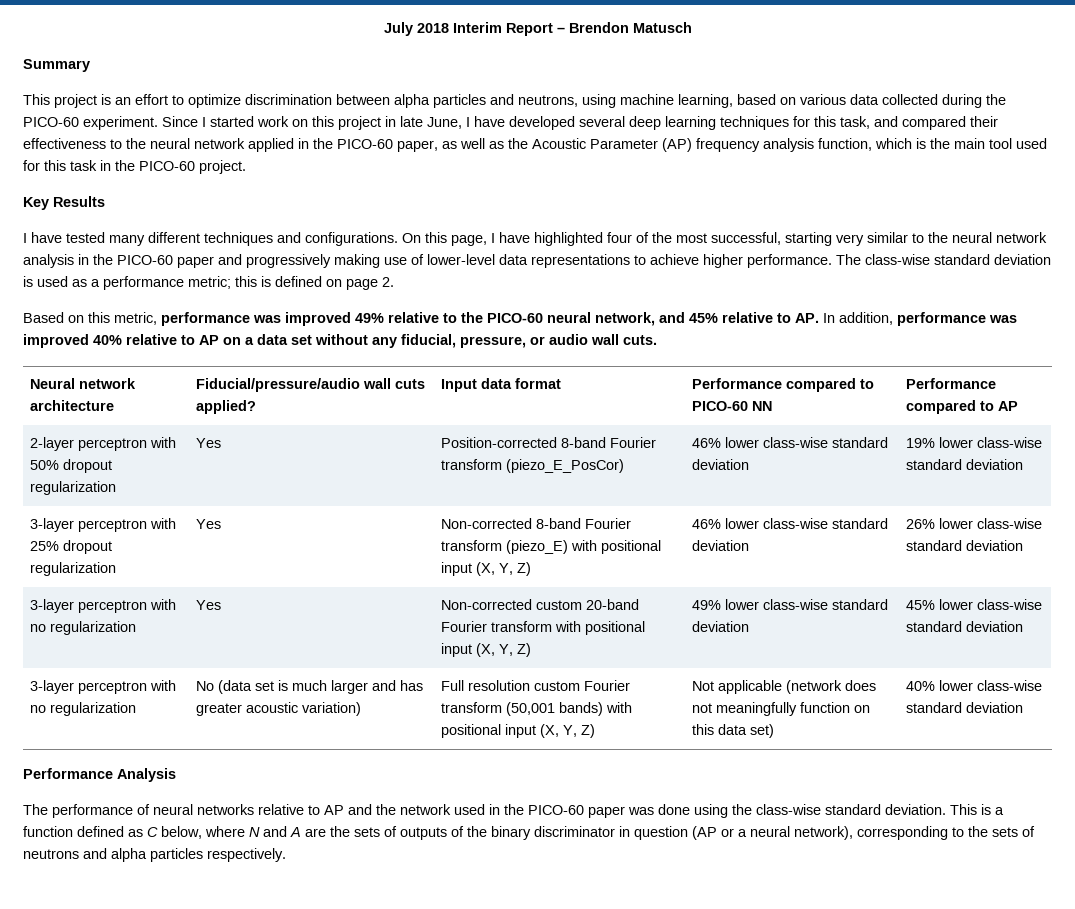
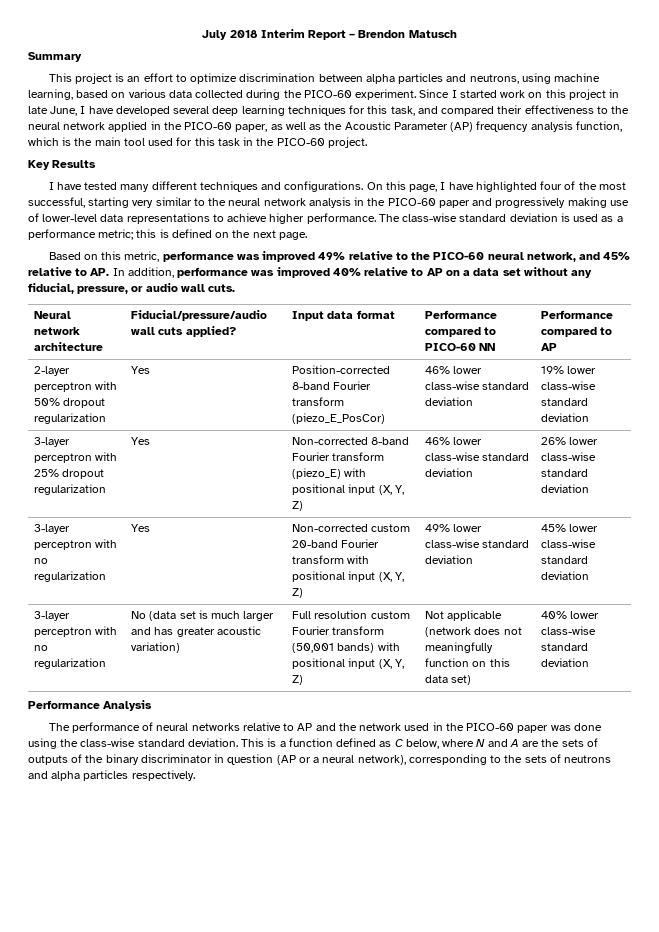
- The class-wise standard deviation is used as a performance metric; this is defined on page 2.
+ The class-wise standard deviation is used as a performance metric; this is defined on the next page.

